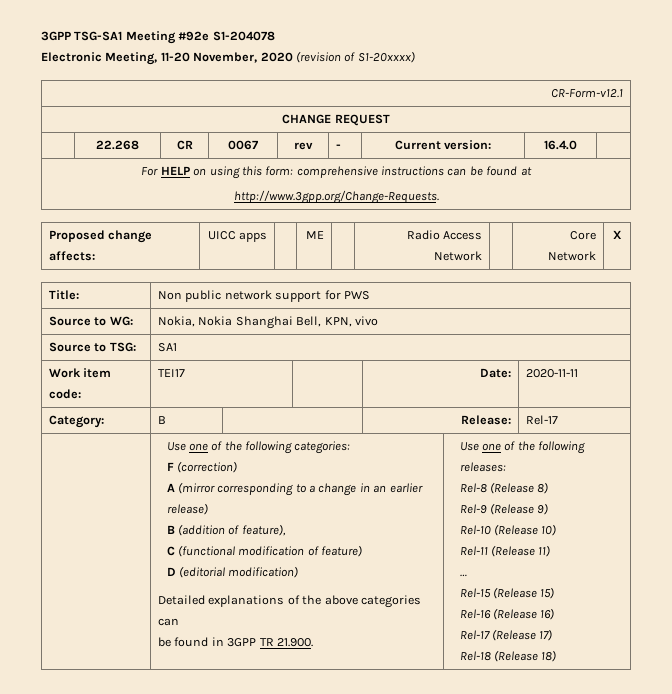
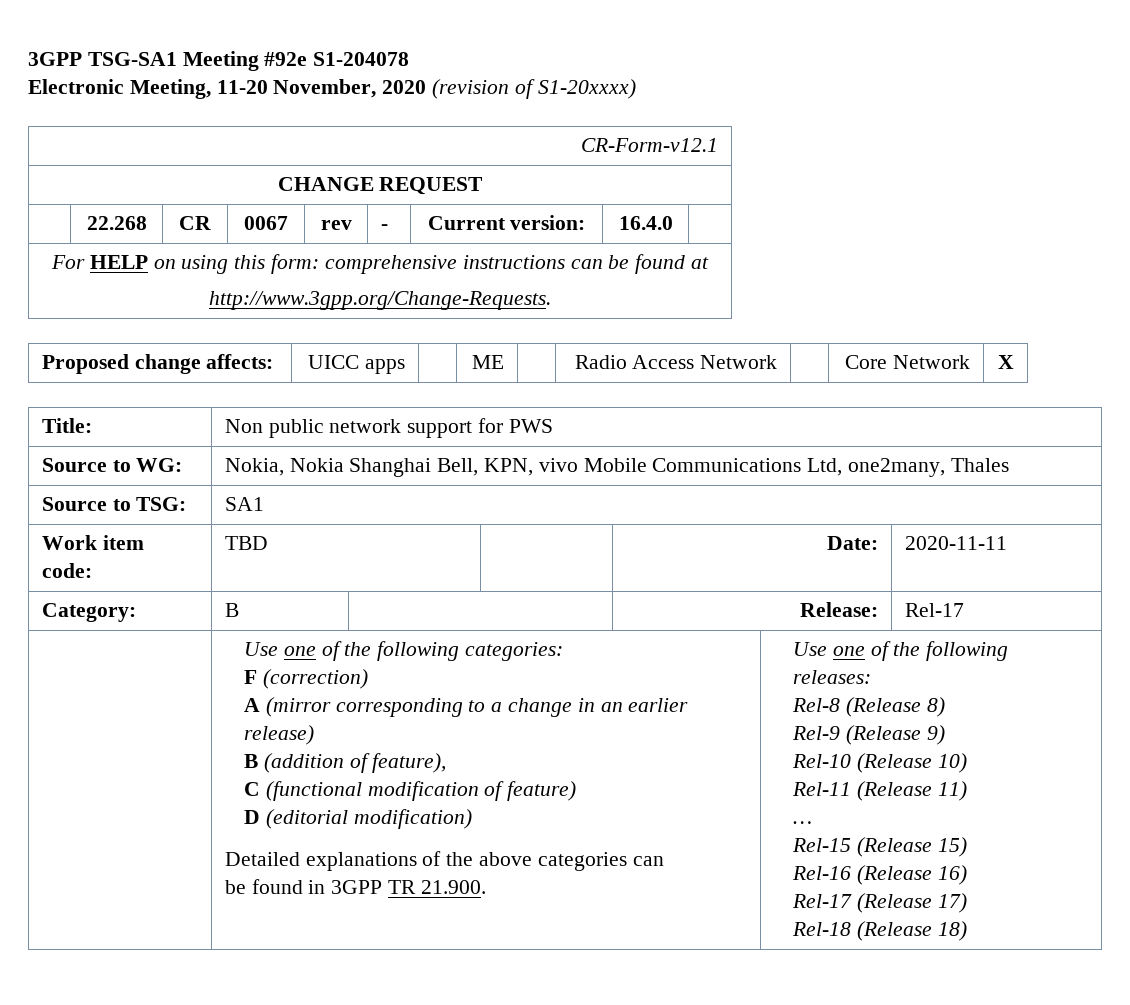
- Source to WG: | Nokia, Nokia Shanghai Bell, KPN, vivo
+ Source to WG: | Nokia, Nokia Shanghai Bell, KPN, vivo Mobile Communications Ltd, one2many, Thales
- Work item code: | TEI17 | | Date: | 2020-11-11
+ Work item code: | TBD | | Date: | 2020-11-11

